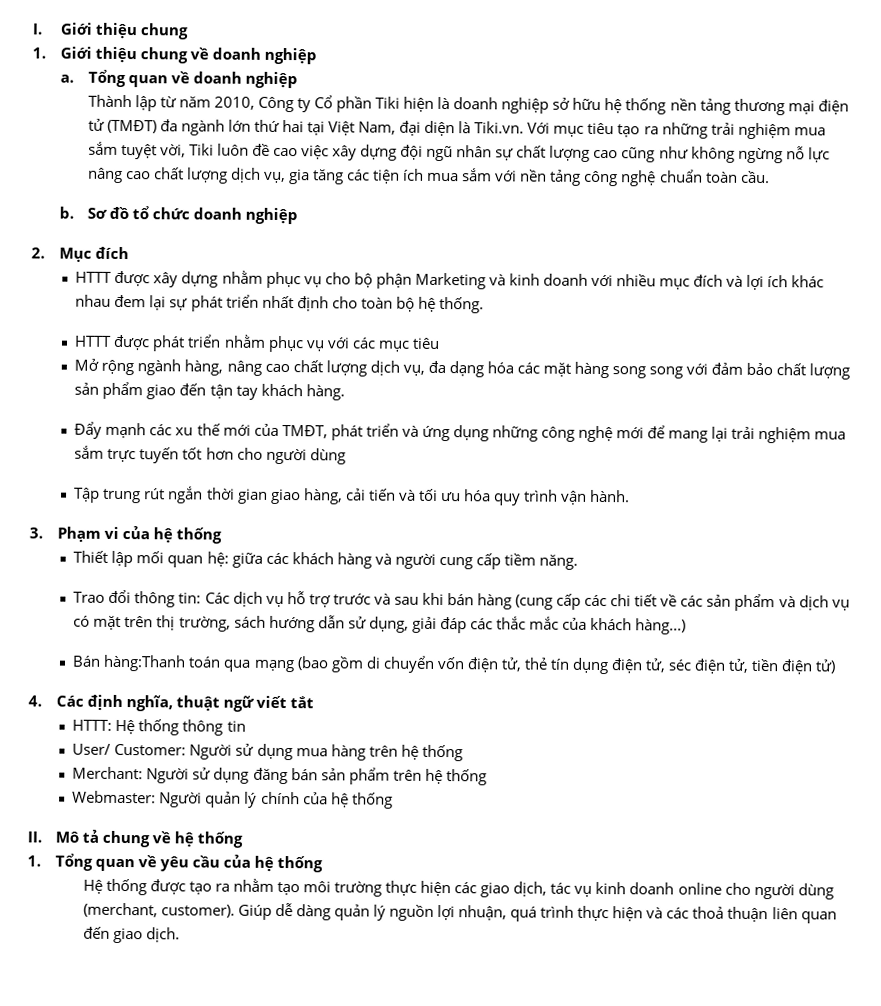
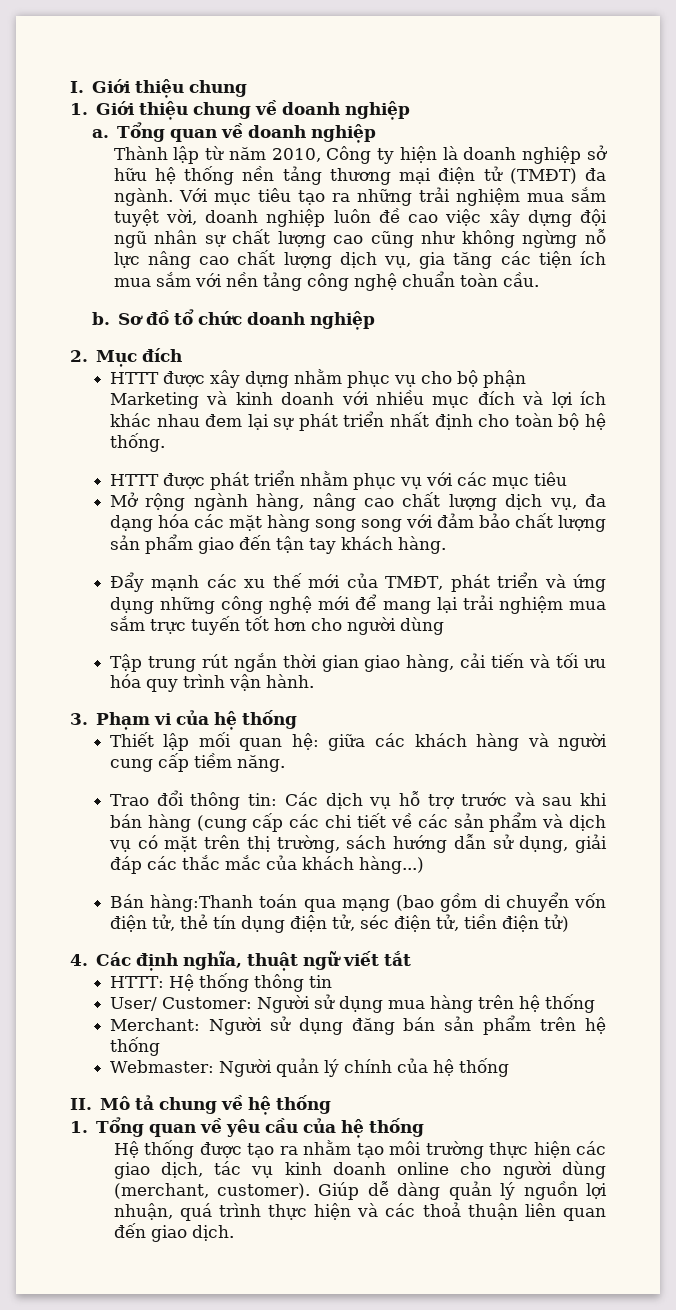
- Thành lập từ năm 2010, Công ty Cổ phần Tiki hiện là doanh nghiệp sở hữu hệ thống nền tảng thương mại điện tử (TMĐT) đa ngành lớn thứ hai tại Việt Nam, đại diện là Tiki.vn. Với mục tiêu tạo ra những trải nghiệm mua sắm tuyệt vời, Tiki luôn đề cao việc xây dựng đội ngũ nhân sự chất lượng cao cũng như không ngừng nỗ lực nâng cao chất lượng dịch vụ, gia tăng các tiện ích mua sắm với nền tảng công nghệ chuẩn toàn cầu.
+ Thành lập từ năm 2010, Công ty hiện là doanh nghiệp sở hữu hệ thống nền tảng thương mại điện tử (TMĐT) đa ngành. Với mục tiêu tạo ra những trải nghiệm mua sắm tuyệt vời, doanh nghiệp luôn đề cao việc xây dựng đội ngũ nhân sự chất lượng cao cũng như không ngừng nỗ lực nâng cao chất lượng dịch vụ, gia tăng các tiện ích mua sắm với nền tảng công nghệ chuẩn toàn cầu.

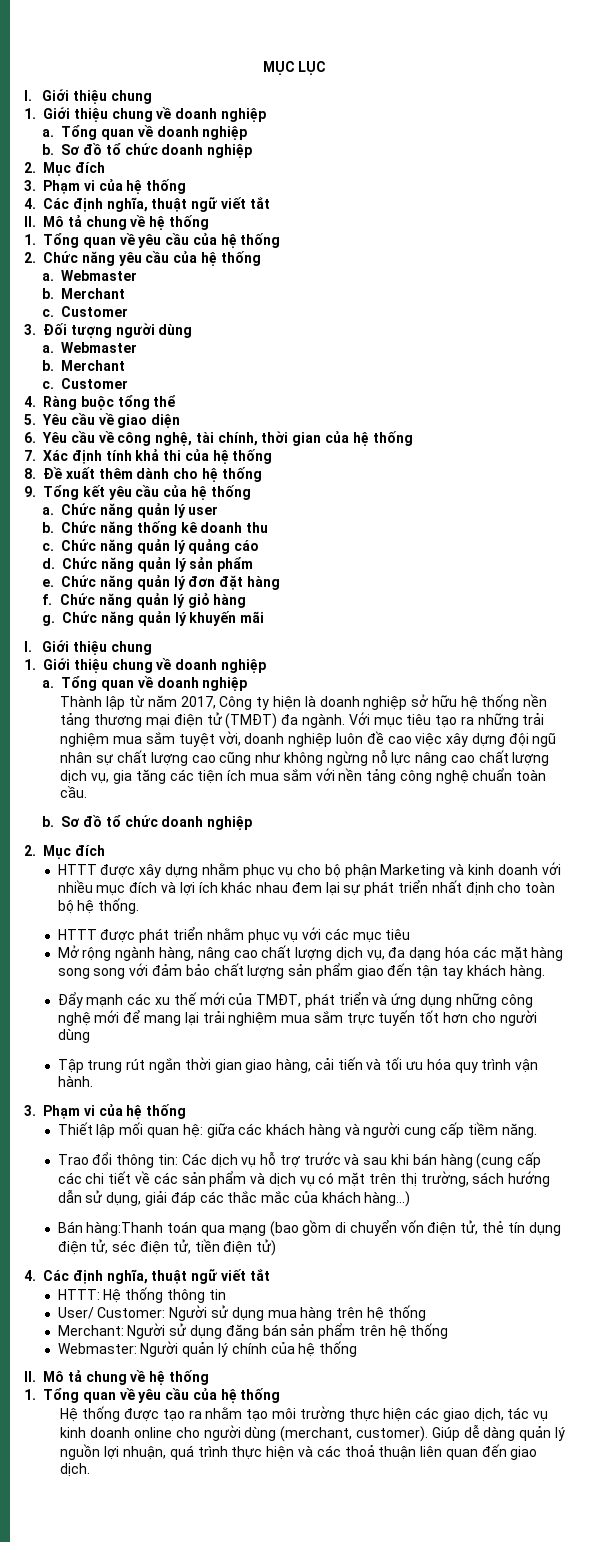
+ MỤC LỤC
+ I. Giới thiệu chung
+ 1. Giới thiệu chung về doanh nghiệp
+ a. Tổng quan về doanh nghiệp
+ b. Sơ đồ tổ chức doanh nghiệp
+ 2. Mục đích
+ 3. Phạm vi của hệ thống
+ 4. Các định nghĩa, thuật ngữ viết tắt
+ II. Mô tả chung về hệ thống
+ 1. Tổng quan về yêu cầu của hệ thống
+ 2. Chức năng yêu cầu của hệ thống
+ a. Webmaster
+ b. Merchant
+ c. Customer
+ 3. Đối tượng người dùng
+ a. Webmaster
+ b. Merchant
+ c. Customer
+ 4. Ràng buộc tổng thể
+ 5. Yêu cầu về giao diện
+ 6. Yêu cầu về công nghệ, tài chính, thời gian của hệ thống
+ 7. Xác định tính khả thi của hệ thống
+ 8. Đề xuất thêm dành cho hệ thống
+ 9. Tổng kết yêu cầu của hệ thống
+ a. Chức năng quản lý user
+ b. Chức năng thống kê doanh thu
+ c. Chức năng quản lý quảng cáo
+ d. Chức năng quản lý sản phẩm
+ e. Chức năng quản lý đơn đặt hàng
+ f. Chức năng quản lý giỏ hàng
+ g. Chức năng quản lý khuyến mãi
- Thành lập từ năm 2010, Công ty hiện là doanh nghiệp sở hữu hệ thống nền tảng thương mại điện tử (TMĐT) đa ngành.
+ Thành lập từ năm 2017, Công ty hiện là doanh nghiệp sở hữu hệ thống nền tảng thương mại điện tử (TMĐT) đa ngành.

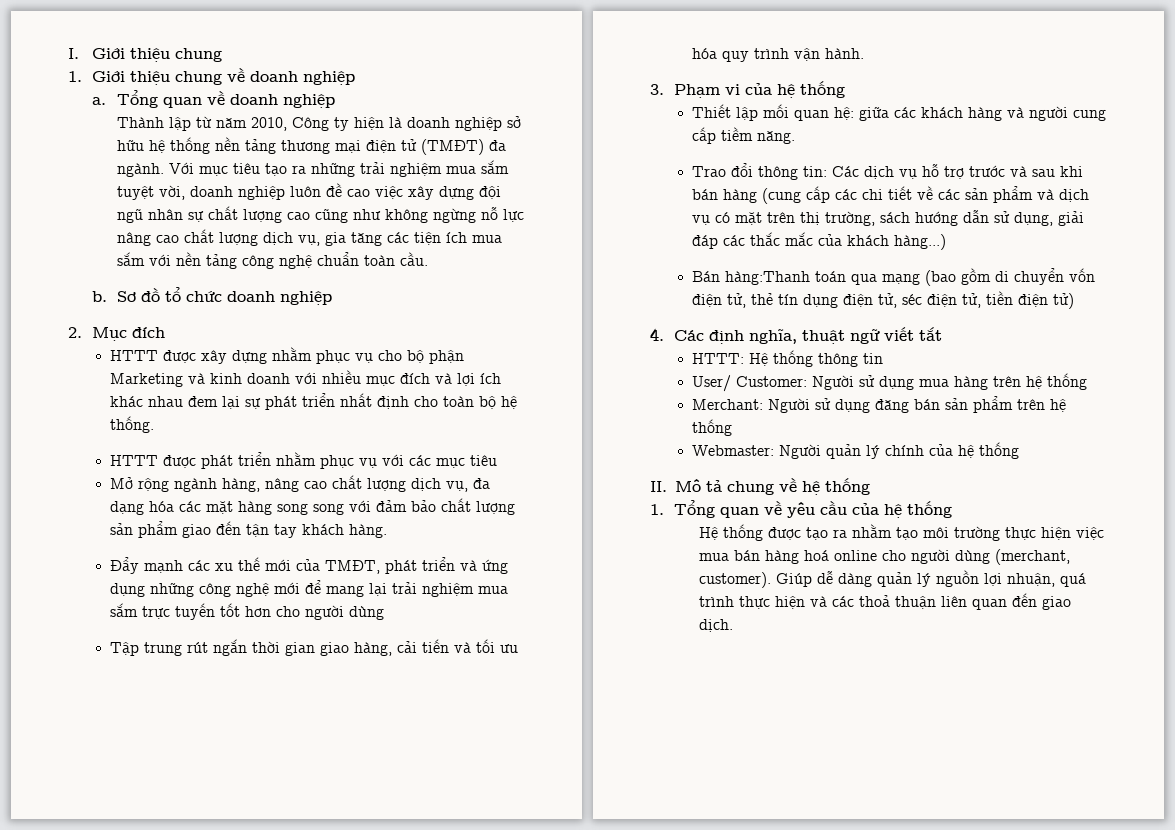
- MỤC LỤC
- I. Giới thiệu chung
- 1. Giới thiệu chung về doanh nghiệp
- a. Tổng quan về doanh nghiệp
- b. Sơ đồ tổ chức doanh nghiệp
- 2. Mục đích
- 3. Phạm vi của hệ thống
- 4. Các định nghĩa, thuật ngữ viết tắt
- II. Mô tả chung về hệ thống
- 1. Tổng quan về yêu cầu của hệ thống
- 2. Chức năng yêu cầu của hệ thống
- a. Webmaster
- b. Merchant
- c. Customer
- 3. Đối tượng người dùng
- a. Webmaster
- b. Merchant
- c. Customer
- 4. Ràng buộc tổng thể
- 5. Yêu cầu về giao diện
- 6. Yêu cầu về công nghệ, tài chính, thời gian của hệ thống
- 7. Xác định tính khả thi của hệ thống
- 8. Đề xuất thêm dành cho hệ thống
- 9. Tổng kết yêu cầu của hệ thống
- a. Chức năng quản lý user
- b. Chức năng thống kê doanh thu
- c. Chức năng quản lý quảng cáo
- d. Chức năng quản lý sản phẩm
- e. Chức năng quản lý đơn đặt hàng
- f. Chức năng quản lý giỏ hàng
- g. Chức năng quản lý khuyến mãi
- Thành lập từ năm 2017, Công ty hiện là doanh nghiệp sở hữu hệ thống nền tảng thương mại điện tử (TMĐT) đa ngành.
+ Thành lập từ năm 2010, Công ty hiện là doanh nghiệp sở hữu hệ thống nền tảng thương mại điện tử (TMĐT) đa ngành.
- Hệ thống được tạo ra nhằm tạo môi trường thực hiện các giao dịch, tác vụ kinh doanh online cho người dùng (merchant, customer).
+ Hệ thống được tạo ra nhằm tạo môi trường thực hiện việc mua bán hàng hoá online cho người dùng (merchant, customer).

